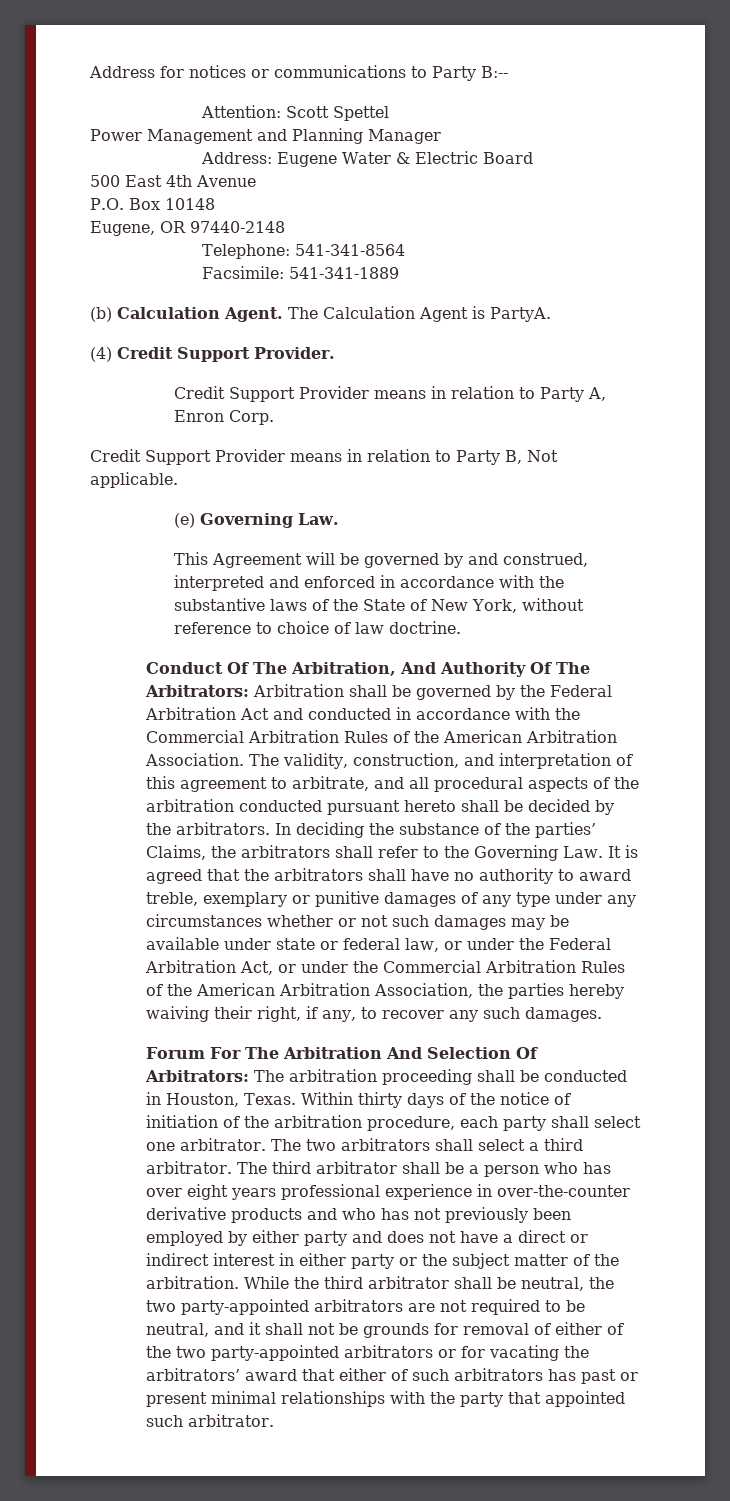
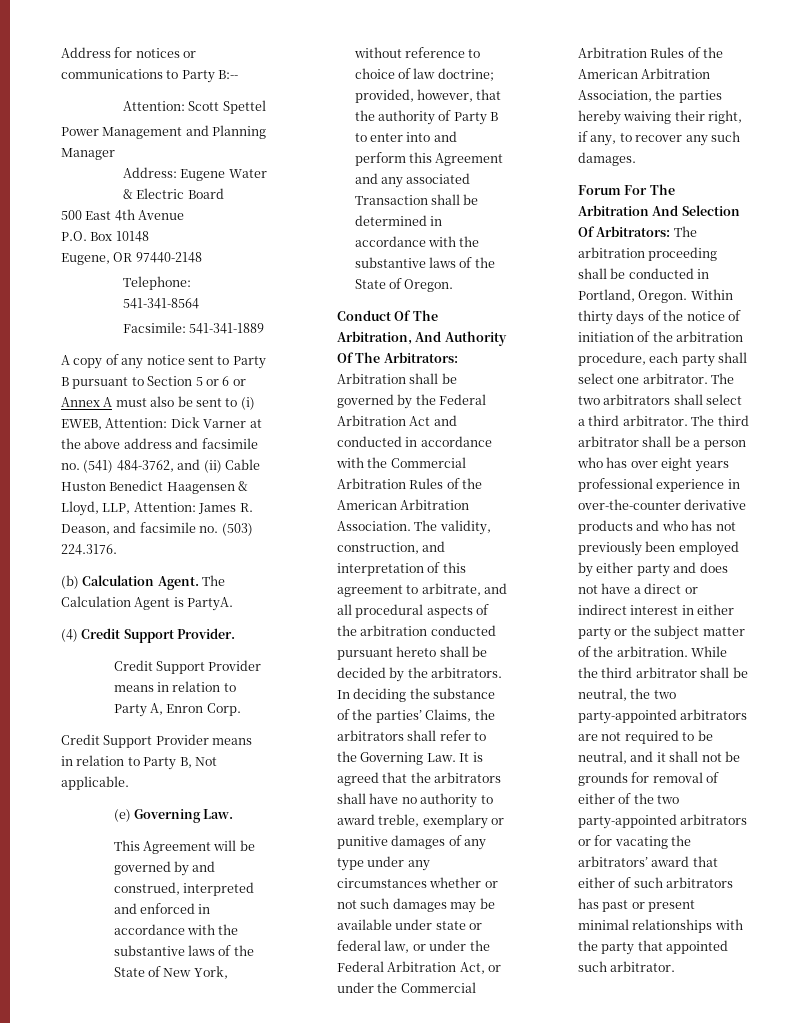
+ A copy of any notice sent to Party B pursuant to Section 5 or 6 or Annex A must also be sent to (i) EWEB, Attention: Dick Varner at the above address and facsimile no. (541) 484-3762, and (ii) Cable Huston Benedict Haagensen & Lloyd, LLP, Attention: James R. Deason, and facsimile no. (503) 224.3176.
- This Agreement will be governed by and construed, interpreted and enforced in accordance with the substantive laws of the State of New York, without reference to choice of law doctrine.
+ This Agreement will be governed by and construed, interpreted and enforced in accordance with the substantive laws of the State of New York, without reference to choice of law doctrine; provided, however, that the authority of Party B to enter into and perform this Agreement and any associated Transaction shall be determined in accordance with the substantive laws of the State of Oregon.
- Forum For The Arbitration And Selection Of Arbitrators: The arbitration proceeding shall be conducted in Houston, Texas.
+ Forum For The Arbitration And Selection Of Arbitrators: The arbitration proceeding shall be conducted in Portland, Oregon.

